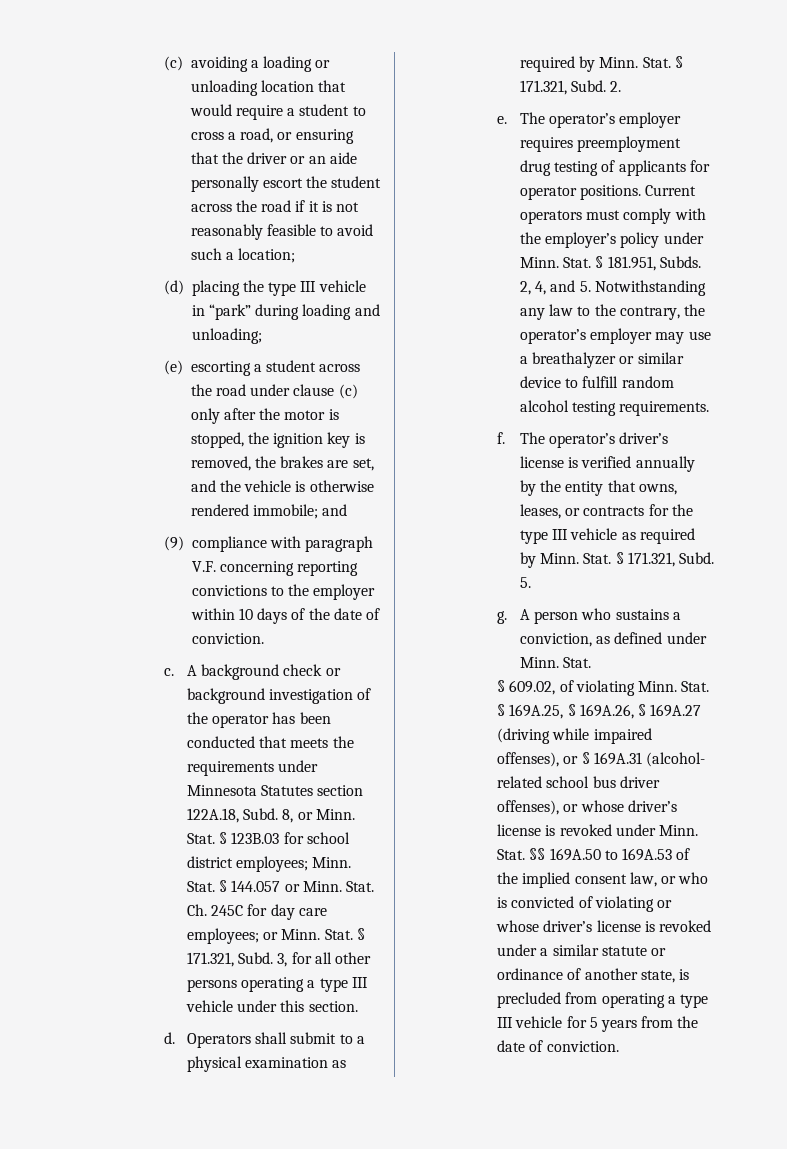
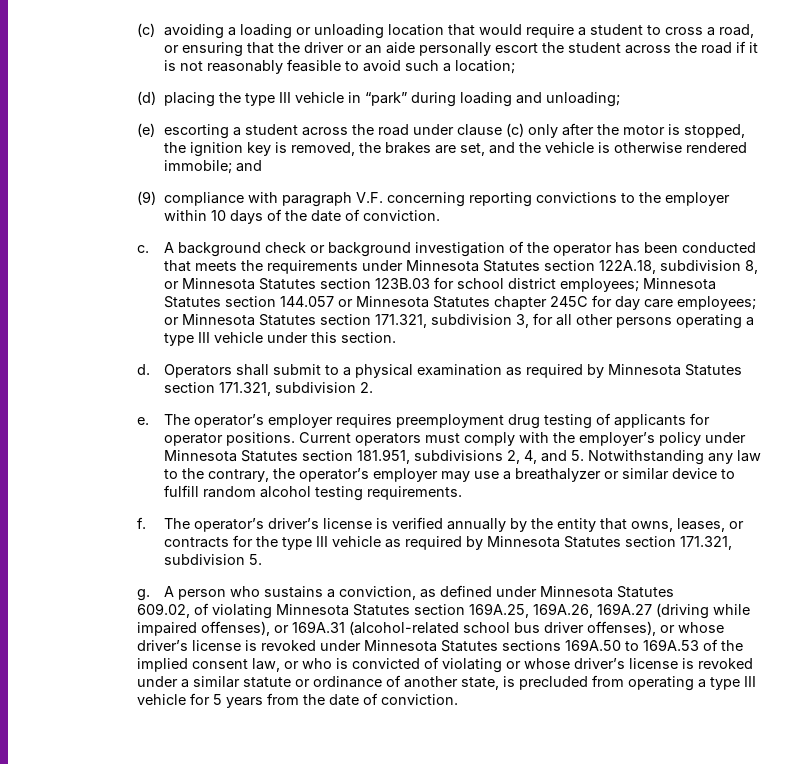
- A background check or background investigation of the operator has been conducted that meets the requirements under Minnesota Statutes section 122A.18, Subd. 8, or Minn. Stat. § 123B.03 for school district employees; Minn. Stat. § 144.057 or Minn. Stat. Ch. 245C for day care employees; or Minn. Stat. § 171.321, Subd. 3, for all other persons operating a type III vehicle under this section.
+ A background check or background investigation of the operator has been conducted that meets the requirements under Minnesota Statutes section 122A.18, subdivision 8, or Minnesota Statutes section 123B.03 for school district employees; Minnesota Statutes section 144.057 or Minnesota Statutes chapter 245C for day care employees; or Minnesota Statutes section 171.321, subdivision 3, for all other persons operating a type III vehicle under this section.
- Operators shall submit to a physical examination as required by Minn. Stat. § 171.321, Subd. 2.
+ Operators shall submit to a physical examination as required by Minnesota Statutes section 171.321, subdivision 2.
- Current operators must comply with the employer’s policy under Minn. Stat. § 181.951, Subds. 2, 4, and 5. Notwithstanding any law to the contrary, the operator’s employer may use a breathalyzer or similar device to fulfill random alcohol testing requirements.
+ Current operators must comply with the employer’s policy under Minnesota Statutes section 181.951, subdivisions 2, 4, and 5. Notwithstanding any law to the contrary, the operator’s employer may use a breathalyzer or similar device to fulfill random alcohol testing requirements.
- The operator’s driver’s license is verified annually by the entity that owns, leases, or contracts for the type III vehicle as required by Minn. Stat. § 171.321, Subd. 5.
+ The operator’s driver’s license is verified annually by the entity that owns, leases, or contracts for the type III vehicle as required by Minnesota Statutes section 171.321, subdivision 5.
- A person who sustains a conviction, as defined under Minn. Stat.
- § 609.02, of violating Minn. Stat. § 169A.25, § 169A.26, § 169A.27 (driving while impaired offenses), or § 169A.31 (alcohol- related school bus driver offenses), or whose driver’s license is revoked under Minn. Stat. §§ 169A.50 to 169A.53 of the implied consent law, or who is convicted of violating or whose driver’s license is revoked under a similar statute or ordinance of another state, is precluded from operating a type III vehicle for 5 years from the date of conviction.
+ A person who sustains a conviction, as defined under Minnesota Statutes
+ 609.02, of violating Minnesota Statutes section 169A.25, 169A.26, 169A.27 (driving while impaired offenses), or 169A.31 (alcohol-related school bus driver offenses), or whose driver’s license is revoked under Minnesota Statutes sections 169A.50 to 169A.53 of the implied consent law, or who is convicted of violating or whose driver’s license is revoked under a similar statute or ordinance of another state, is precluded from operating a type III vehicle for 5 years from the date of conviction.

